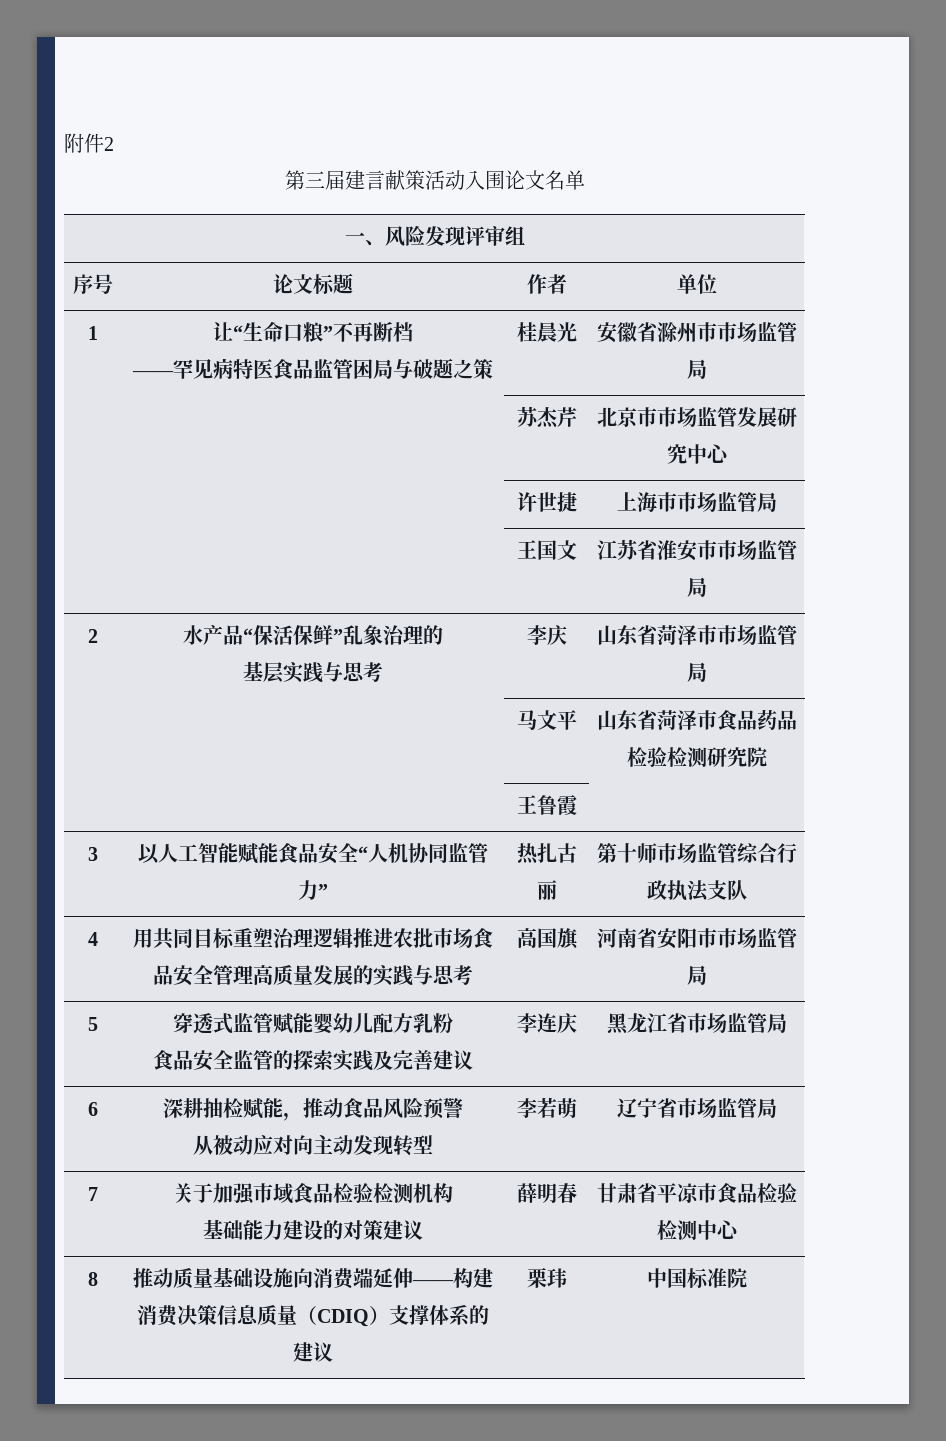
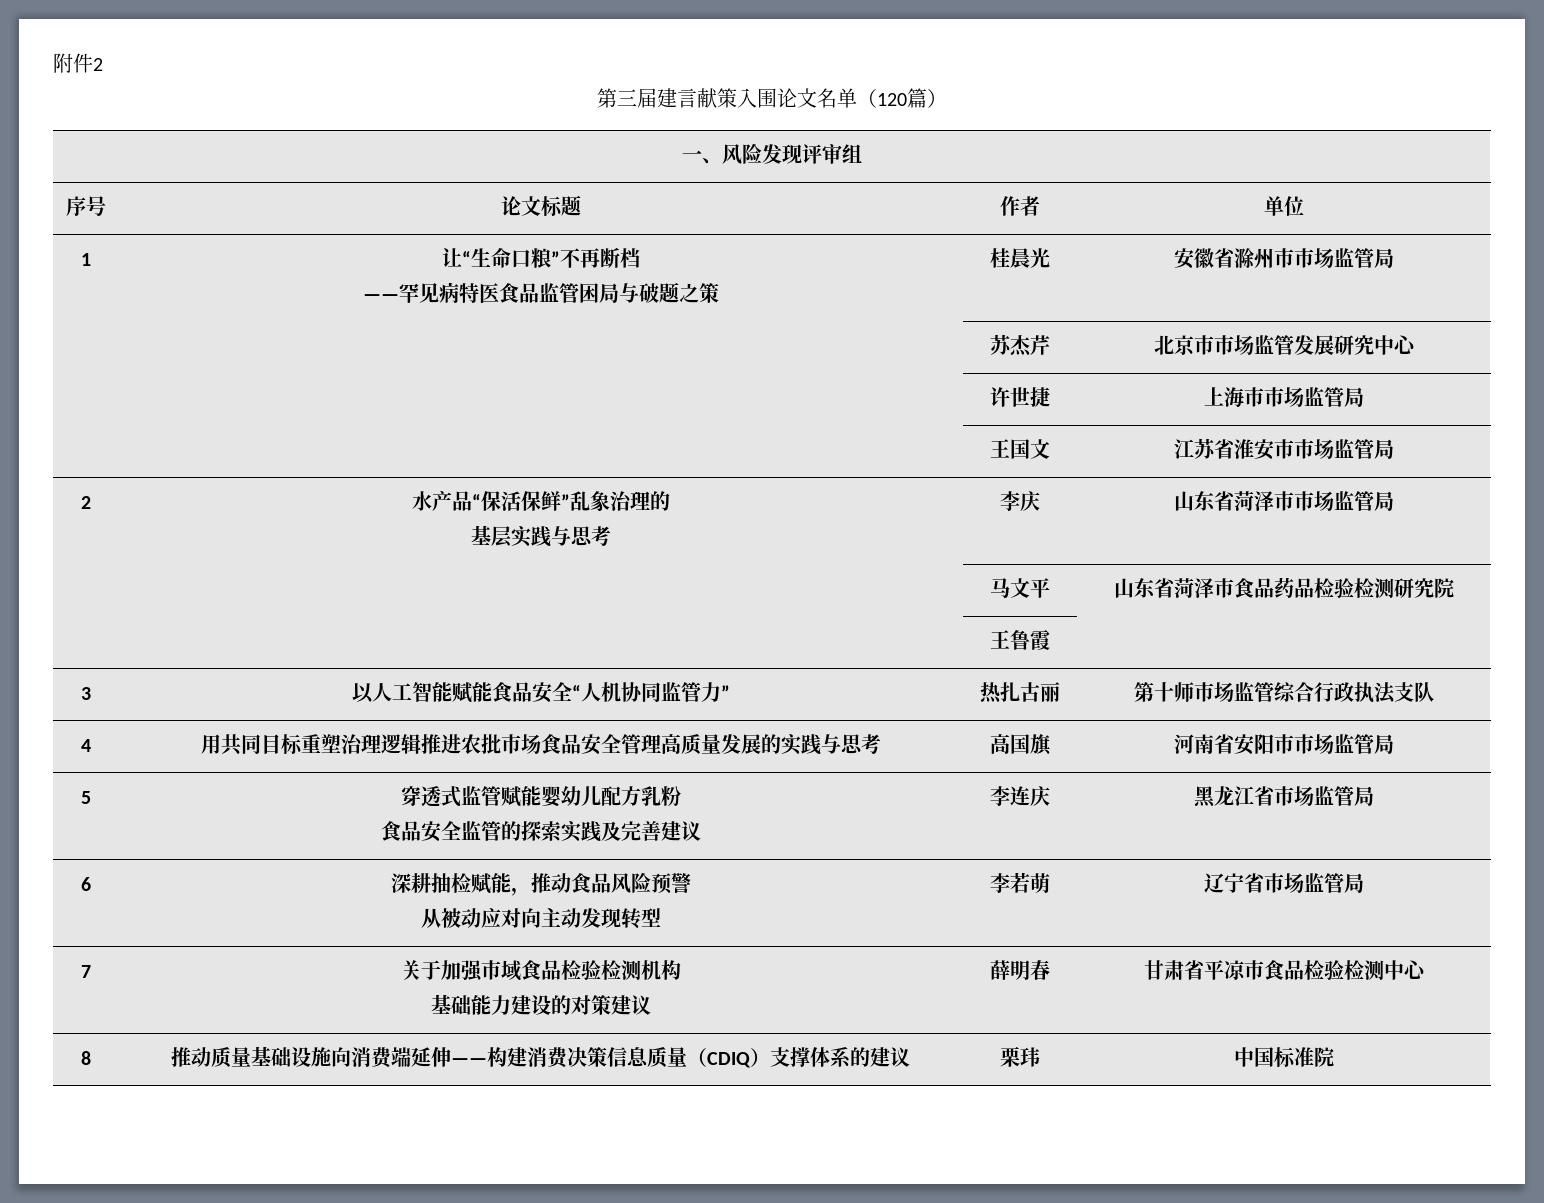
- 第三届建言献策活动入围论文名单
+ 第三届建言献策入围论文名单（120篇）

